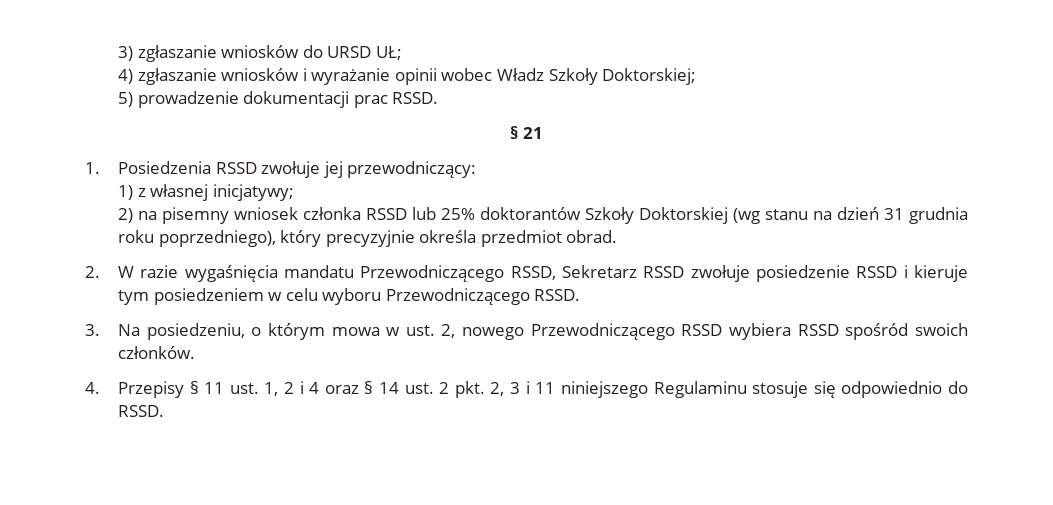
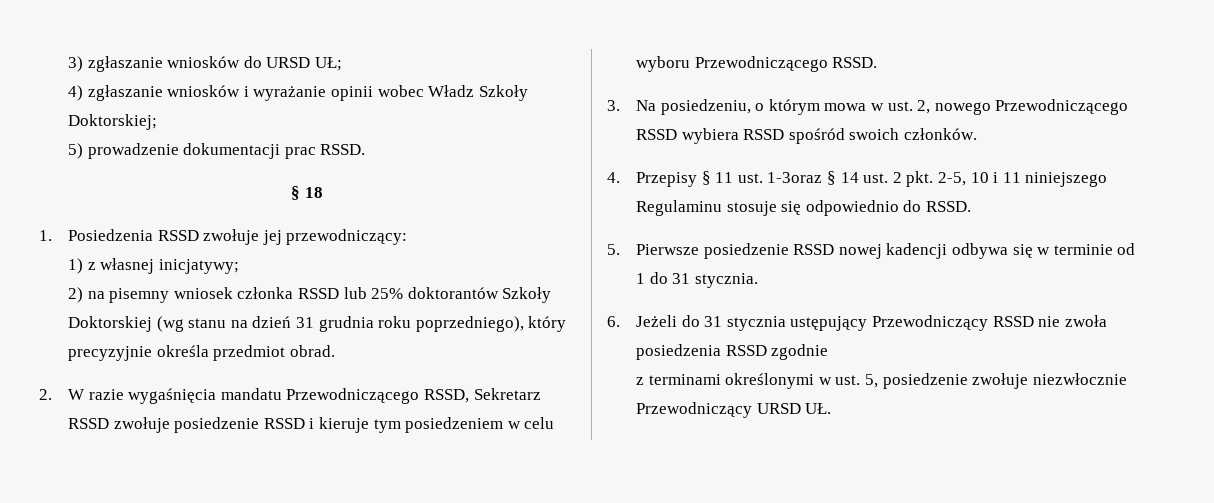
- § 21
+ § 18
- 4. Przepisy § 11 ust. 1, 2 i 4 oraz § 14 ust. 2 pkt. 2, 3 i 11 niniejszego Regulaminu stosuje się odpowiednio do RSSD.
+ 4. Przepisy § 11 ust. 1-3oraz § 14 ust. 2 pkt. 2-5, 10 i 11 niniejszego Regulaminu stosuje się odpowiednio do RSSD.
+ 5. Pierwsze posiedzenie RSSD nowej kadencji odbywa się w terminie od 1 do 31 stycznia.
+ 6. Jeżeli do 31 stycznia ustępujący Przewodniczący RSSD nie zwoła posiedzenia RSSD zgodnie
+ z terminami określonymi w ust. 5, posiedzenie zwołuje niezwłocznie Przewodniczący URSD UŁ.

